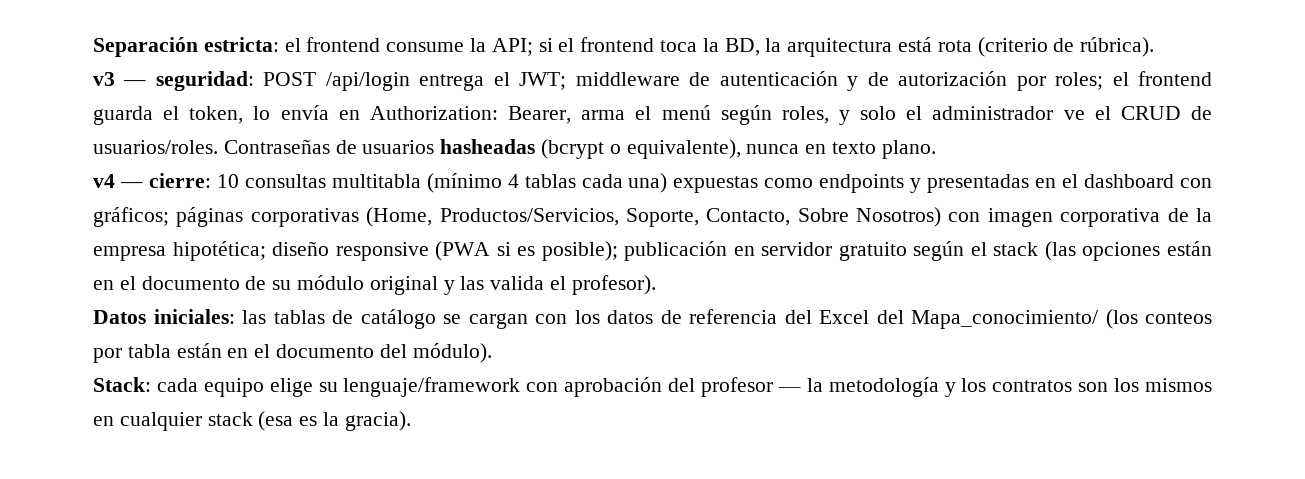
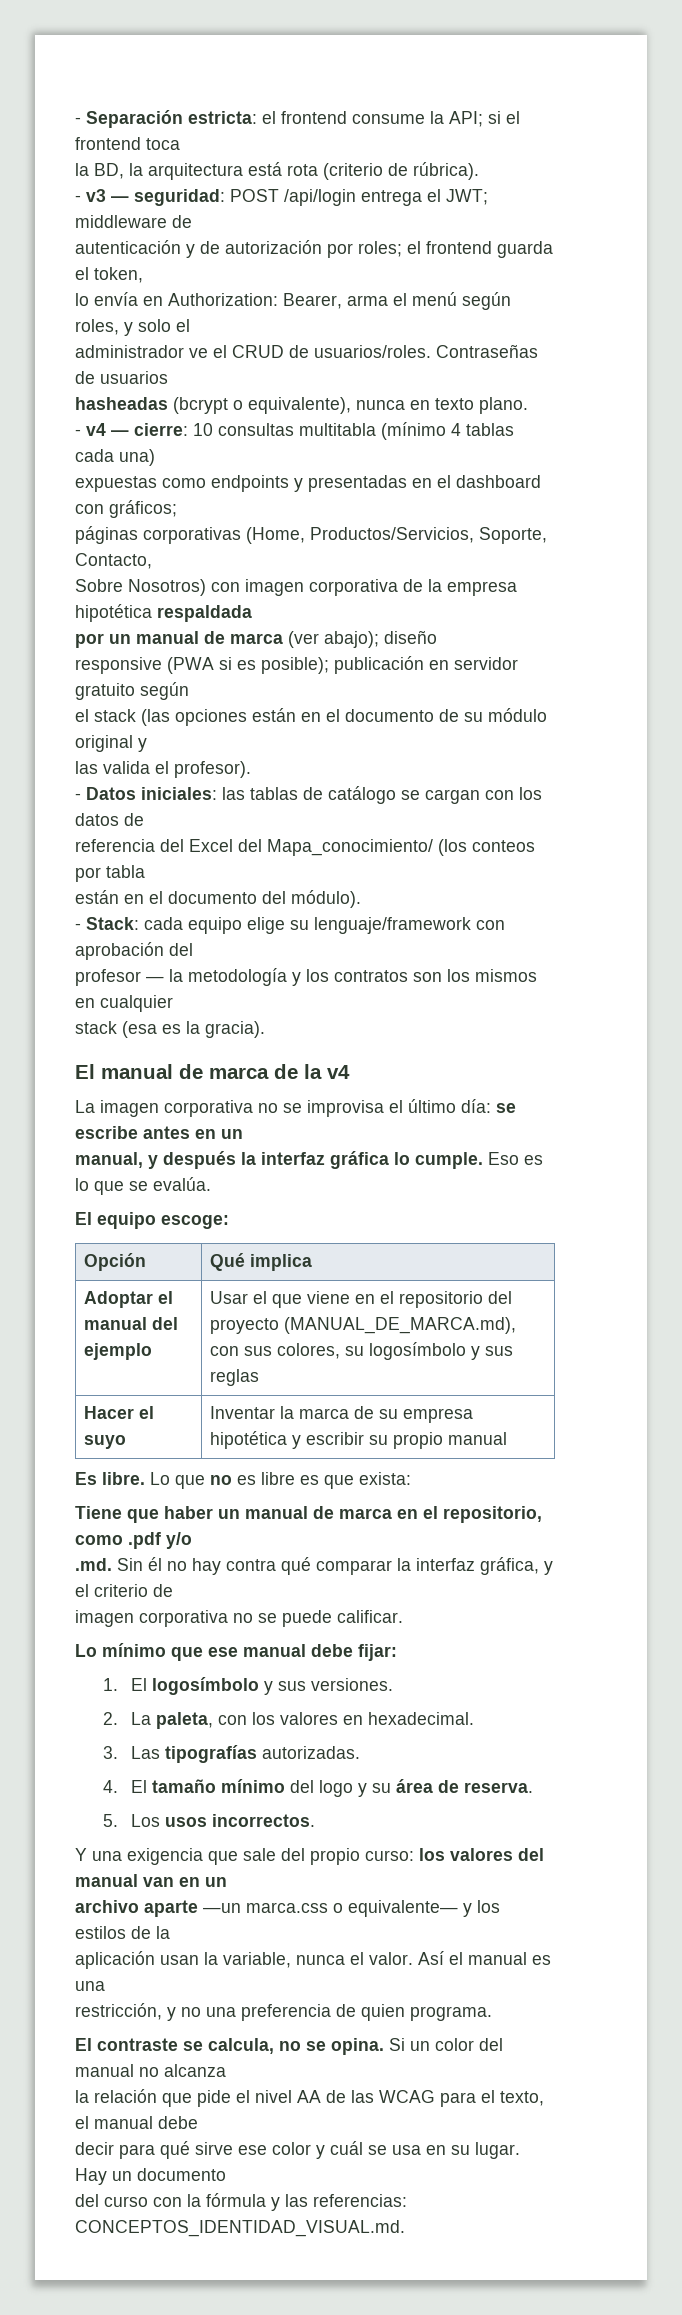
- Separación estricta: el frontend consume la API; si el frontend toca la BD, la arquitectura está rota (criterio de rúbrica).
+ - Separación estricta: el frontend consume la API; si el frontend toca
+ la BD, la arquitectura está rota (criterio de rúbrica).
- v3 — seguridad: POST /api/login entrega el JWT; middleware de autenticación y de autorización por roles; el frontend guarda el token, lo envía en Authorization: Bearer, arma el menú según roles, y solo el administrador ve el CRUD de usuarios/roles.
+ - v3 — seguridad: POST /api/login entrega el JWT; middleware de
+ autenticación y de autorización por roles; el frontend guarda el token,
+ lo envía en Authorization: Bearer, arma el menú según roles, y solo el
+ administrador ve el CRUD de usuarios/roles.
- Contraseñas de usuarios hasheadas (bcrypt o equivalente), nunca en texto plano.
+ Contraseñas de usuarios
+ hasheadas (bcrypt o equivalente), nunca en texto plano.
- v4 — cierre:
+ - v4 — cierre:
- 10 consultas multitabla (mínimo 4 tablas cada una) expuestas como endpoints y presentadas en el dashboard con gráficos; páginas corporativas (Home, Productos/Servicios, Soporte, Contacto, Sobre Nosotros) con imagen corporativa de la empresa hipotética;
+ 10 consultas multitabla (mínimo 4 tablas cada una)
+ expuestas como endpoints y presentadas en el dashboard con gráficos;
+ páginas corporativas (Home, Productos/Servicios, Soporte, Contacto,
+ Sobre Nosotros) con imagen corporativa de la empresa hipotética respaldada
+ por un manual de marca (ver abajo);
- diseño responsive (PWA si es posible);
+ diseño
+ responsive (PWA si es posible);
- publicación en servidor gratuito según el stack (las opciones están en el documento de su módulo original y las valida el profesor).
+ publicación en servidor gratuito según
+ el stack (las opciones están en el documento de su módulo original y
+ las valida el profesor).
- Datos iniciales: las tablas de catálogo se cargan con los datos de referencia del Excel del Mapa_conocimiento/ (los conteos por tabla están en el documento del módulo).
+ - Datos iniciales: las tablas de catálogo se cargan con los datos de
+ referencia del Excel del Mapa_conocimiento/ (los conteos por tabla
+ están en el documento del módulo).
- Stack: cada equipo elige su lenguaje/framework con aprobación del profesor — la metodología y los contratos son los mismos en cualquier stack (esa es la gracia).
+ - Stack: cada equipo elige su lenguaje/framework con aprobación del
+ profesor — la metodología y los contratos son los mismos en cualquier
+ stack (esa es la gracia).
+ El manual de marca de la v4
+ La imagen corporativa no se improvisa el último día: se escribe antes en un
+ manual, y después la interfaz gráfica lo cumple. Eso es lo que se evalúa.
+ El equipo escoge:
+ Opción | Qué implica
+ Adoptar el manual del ejemplo | Usar el que viene en el repositorio del proyecto (MANUAL_DE_MARCA.md), con sus colores, su logosímbolo y sus reglas
+ Hacer el suyo | Inventar la marca de su empresa hipotética y escribir su propio manual
+ Es libre. Lo que no es libre es que exista:
+ Tiene que haber un manual de marca en el repositorio, como .pdf y/o
+ .md. Sin él no hay contra qué comparar la interfaz gráfica, y el criterio de
+ imagen corporativa no se puede calificar.
+ Lo mínimo que ese manual debe fijar:
+ 1. El logosímbolo y sus versiones.
+ 2. La paleta, con los valores en hexadecimal.
+ 3. Las tipografías autorizadas.
+ 4. El tamaño mínimo del logo y su área de reserva.
+ 5. Los usos incorrectos.
+ Y una exigencia que sale del propio curso: los valores del manual van en un
+ archivo aparte —un marca.css o equivalente— y los estilos de la
+ aplicación usan la variable, nunca el valor. Así el manual es una
+ restricción, y no una preferencia de quien programa.
+ El contraste se calcula, no se opina. Si un color del manual no alcanza
+ la relación que pide el nivel AA de las WCAG para el texto, el manual debe
+ decir para qué sirve ese color y cuál se usa en su lugar. Hay un documento
+ del curso con la fórmula y las referencias: CONCEPTOS_IDENTIDAD_VISUAL.md.

